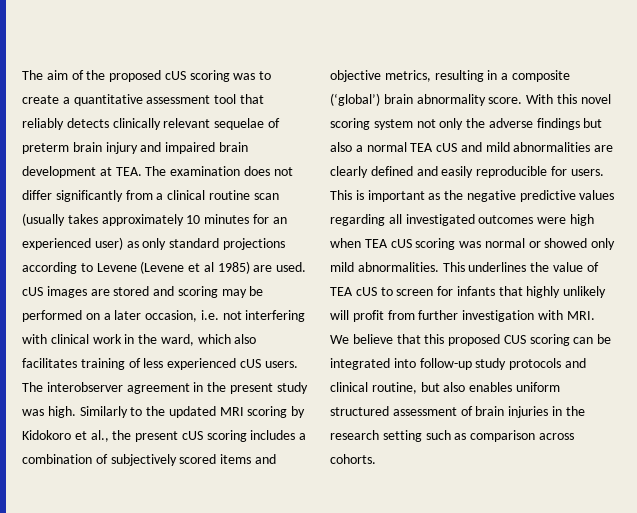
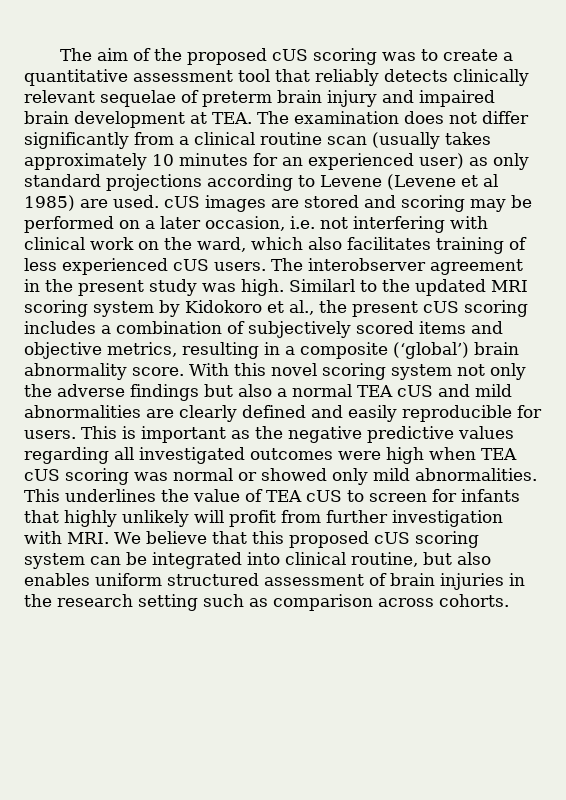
- The aim of the proposed cUS scoring was to create a quantitative assessment tool that reliably detects clinically relevant sequelae of preterm brain injury and impaired brain development at TEA. The examination does not differ significantly from a clinical routine scan (usually takes approximately 10 minutes for an experienced user) as only standard projections according to Levene (Levene et al 1985) are used. cUS images are stored and scoring may be performed on a later occasion, i.e. not interfering with clinical work in the ward, which also facilitates training of less experienced cUS users.
+ The aim of the proposed cUS scoring was to create a quantitative assessment tool that reliably detects clinically relevant sequelae of preterm brain injury and impaired brain development at TEA. The examination does not differ significantly from a clinical routine scan (usually takes approximately 10 minutes for an experienced user) as only standard projections according to Levene (Levene et al 1985) are used. cUS images are stored and scoring may be performed on a later occasion, i.e. not interfering with clinical work on the ward, which also facilitates training of less experienced cUS users.
- Similarly to the updated MRI scoring by Kidokoro et al., the present cUS scoring includes a combination of subjectively scored items and objective metrics, resulting in a composite (‘global’) brain abnormality score.
+ Similarl to the updated MRI scoring system by Kidokoro et al., the present cUS scoring includes a combination of subjectively scored items and objective metrics, resulting in a composite (‘global’) brain abnormality score.
- This underlines the value of TEA cUS to screen for infants that highly unlikely will profit from further investigation with MRI. We believe that this proposed CUS scoring can be integrated into follow-up study protocols and clinical routine, but also enables uniform structured assessment of brain injuries in the research setting such as comparison across cohorts.
+ This underlines the value of TEA cUS to screen for infants that highly unlikely will profit from further investigation with MRI. We believe that this proposed cUS scoring system can be integrated into clinical routine, but also enables uniform structured assessment of brain injuries in the research setting such as comparison across cohorts.

